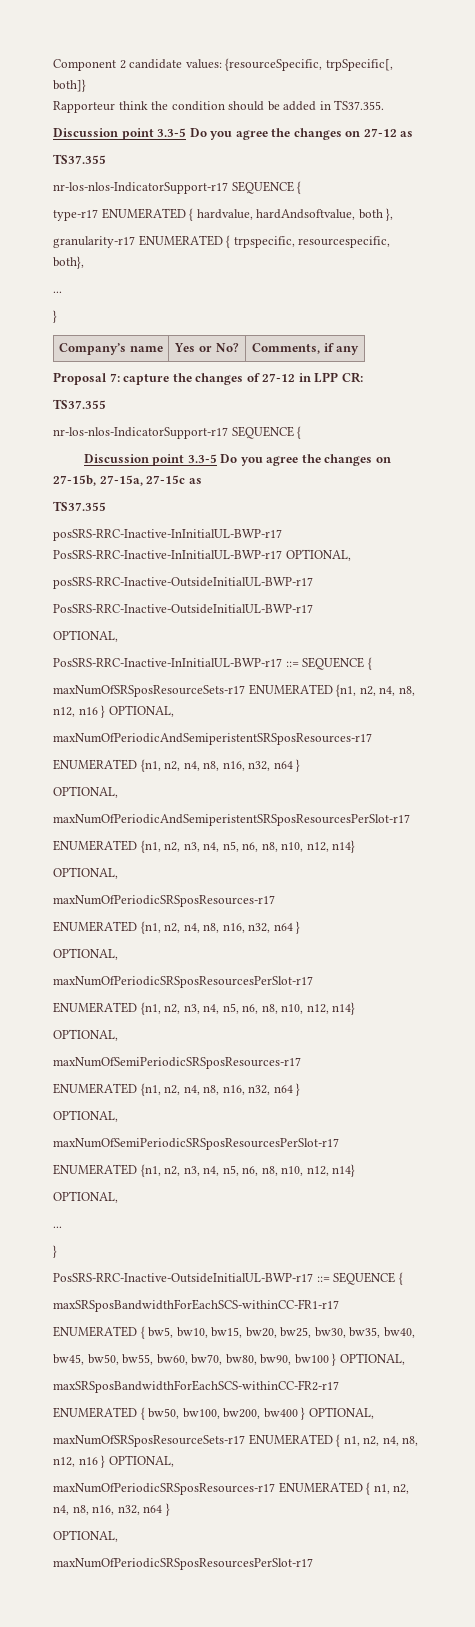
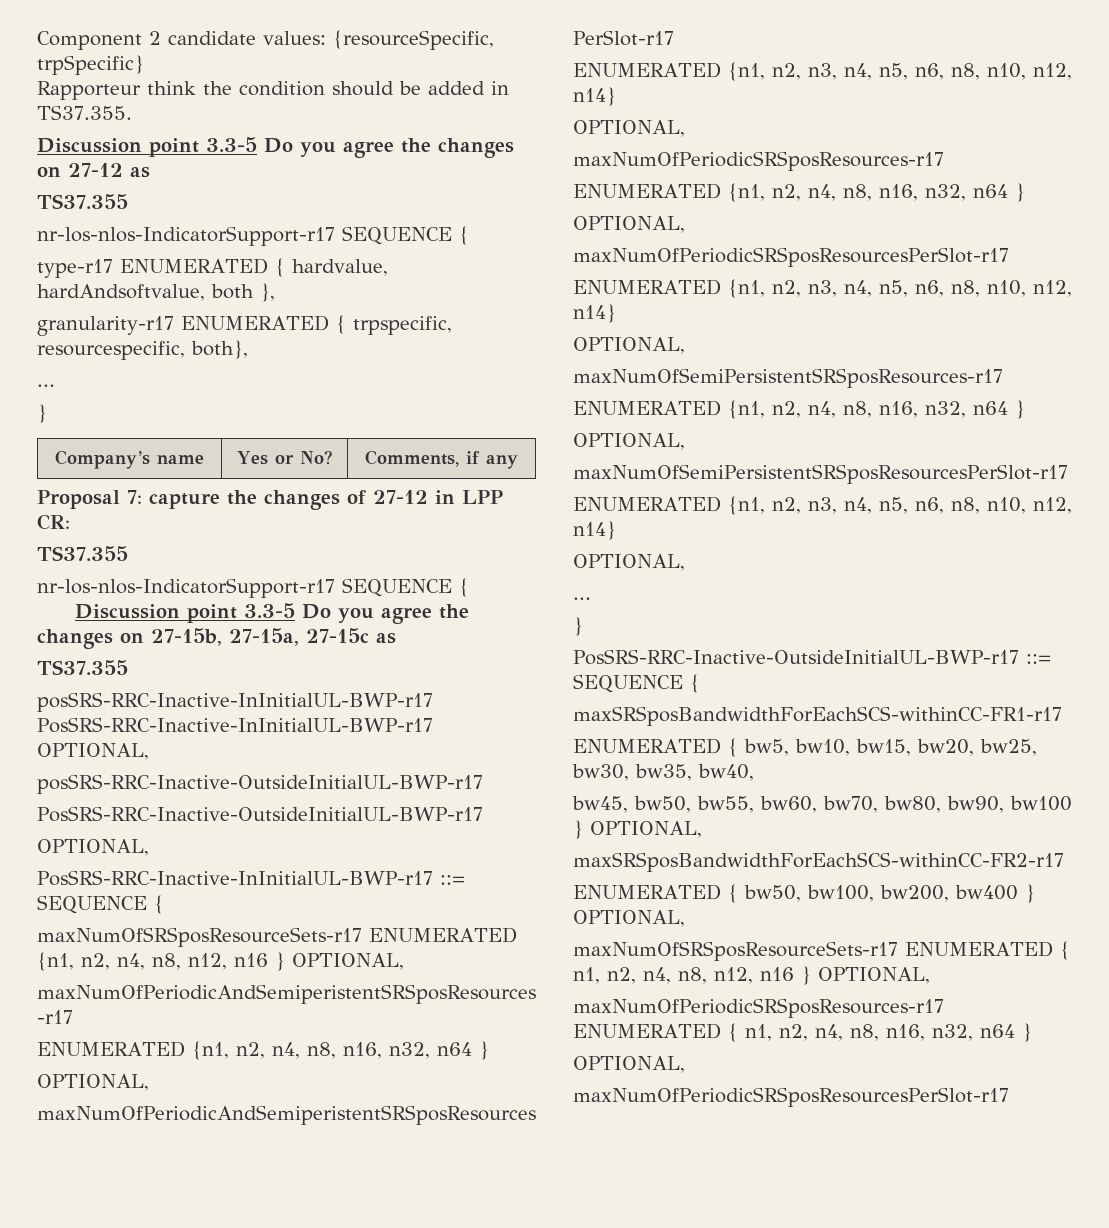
- Component 2 candidate values: {resourceSpecific, trpSpecific[, both]}
+ Component 2 candidate values: {resourceSpecific, trpSpecific}
- maxNumOfSemiPeriodicSRSposResources-r17
+ maxNumOfSemiPersistentSRSposResources-r17
- maxNumOfSemiPeriodicSRSposResourcesPerSlot-r17
+ maxNumOfSemiPersistentSRSposResourcesPerSlot-r17

